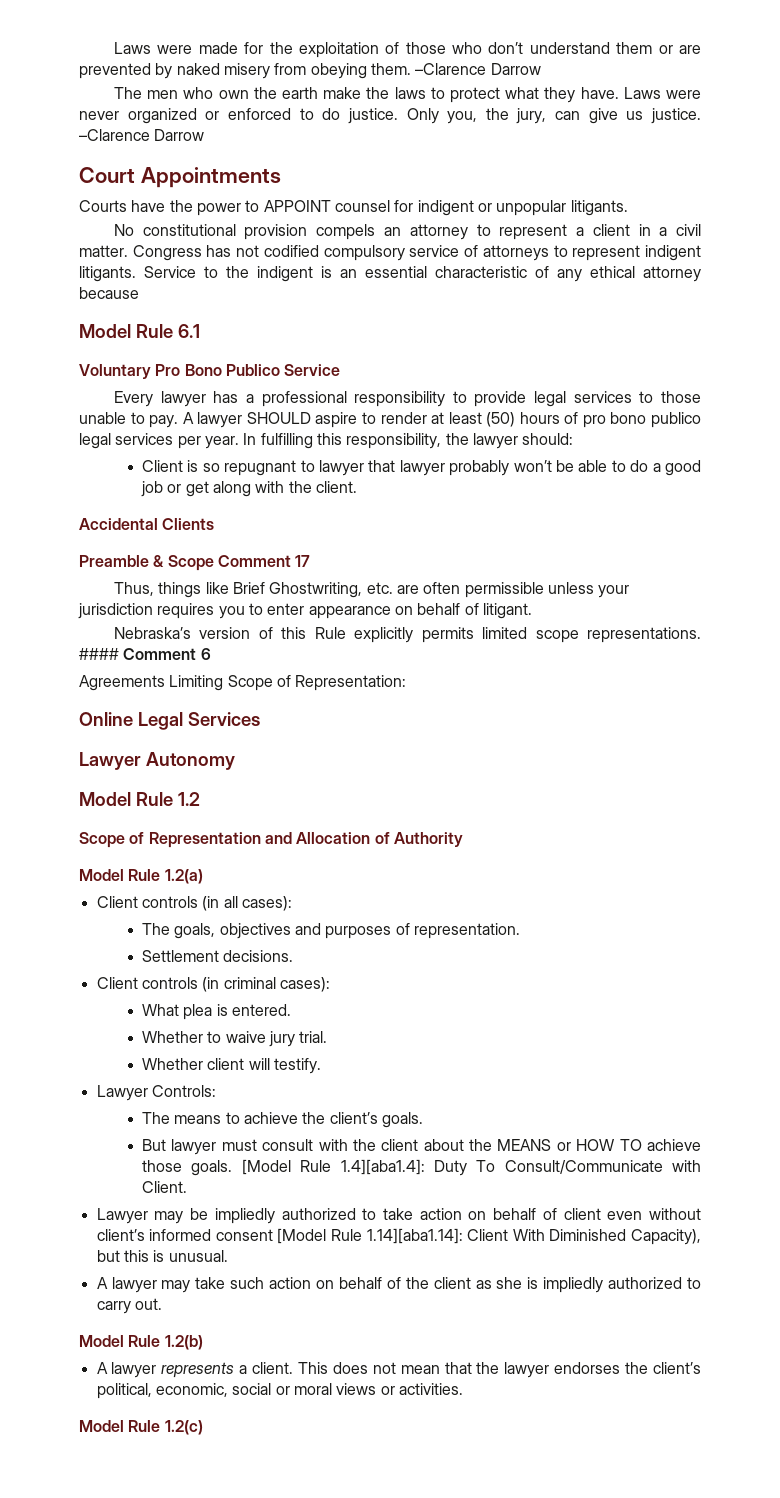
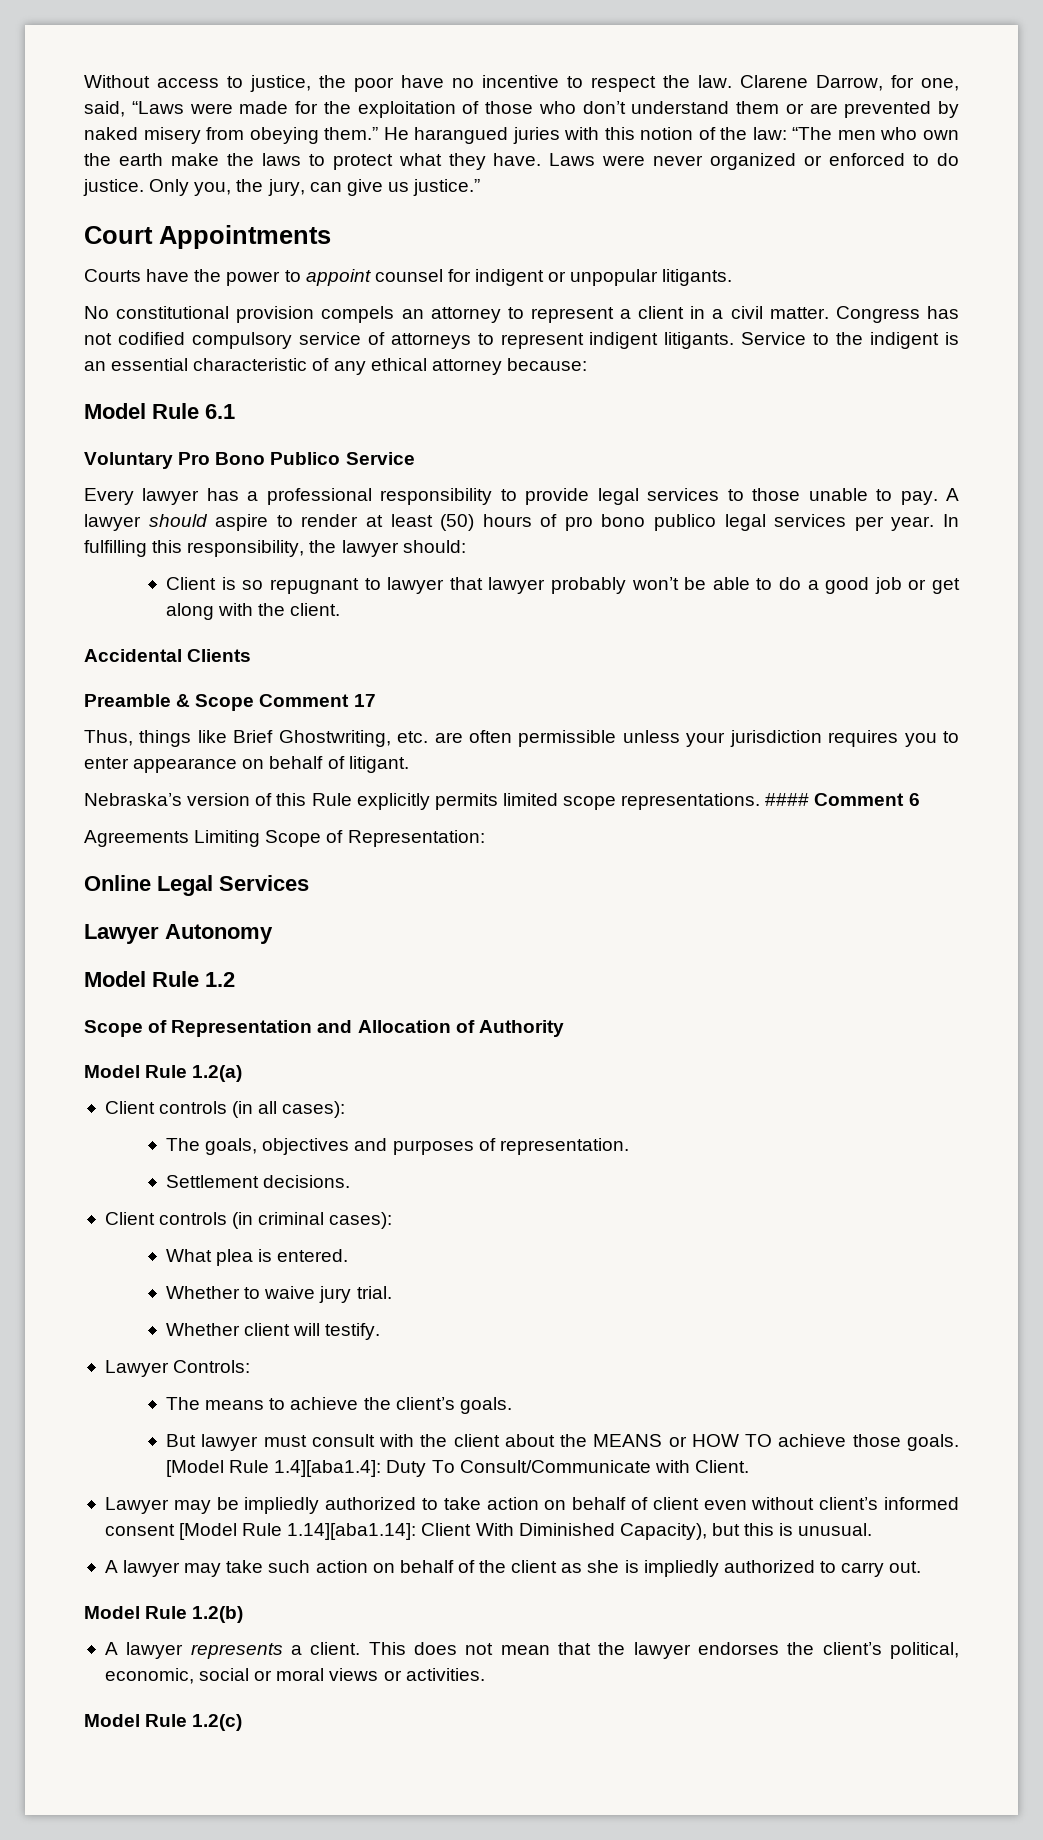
- Laws were made for the exploitation of those who don’t understand them or are prevented by naked misery from obeying them. –Clarence Darrow
- The men who own the earth make the laws to protect what they have.
+ Without access to justice, the poor have no incentive to respect the law. Clarene Darrow, for one, said, “Laws were made for the exploitation of those who don’t understand them or are prevented by naked misery from obeying them.” He harangued juries with this notion of the law: “The men who own the earth make the laws to protect what they have.
- Only you, the jury, can give us justice. –Clarence Darrow
+ Only you, the jury, can give us justice.”
- Courts have the power to APPOINT counsel for indigent or unpopular litigants.
+ Courts have the power to appoint counsel for indigent or unpopular litigants.
- Service to the indigent is an essential characteristic of any ethical attorney because
+ Service to the indigent is an essential characteristic of any ethical attorney because:
- A lawyer SHOULD aspire to render at least (50) hours of pro bono publico legal services per year.
+ A lawyer should aspire to render at least (50) hours of pro bono publico legal services per year.

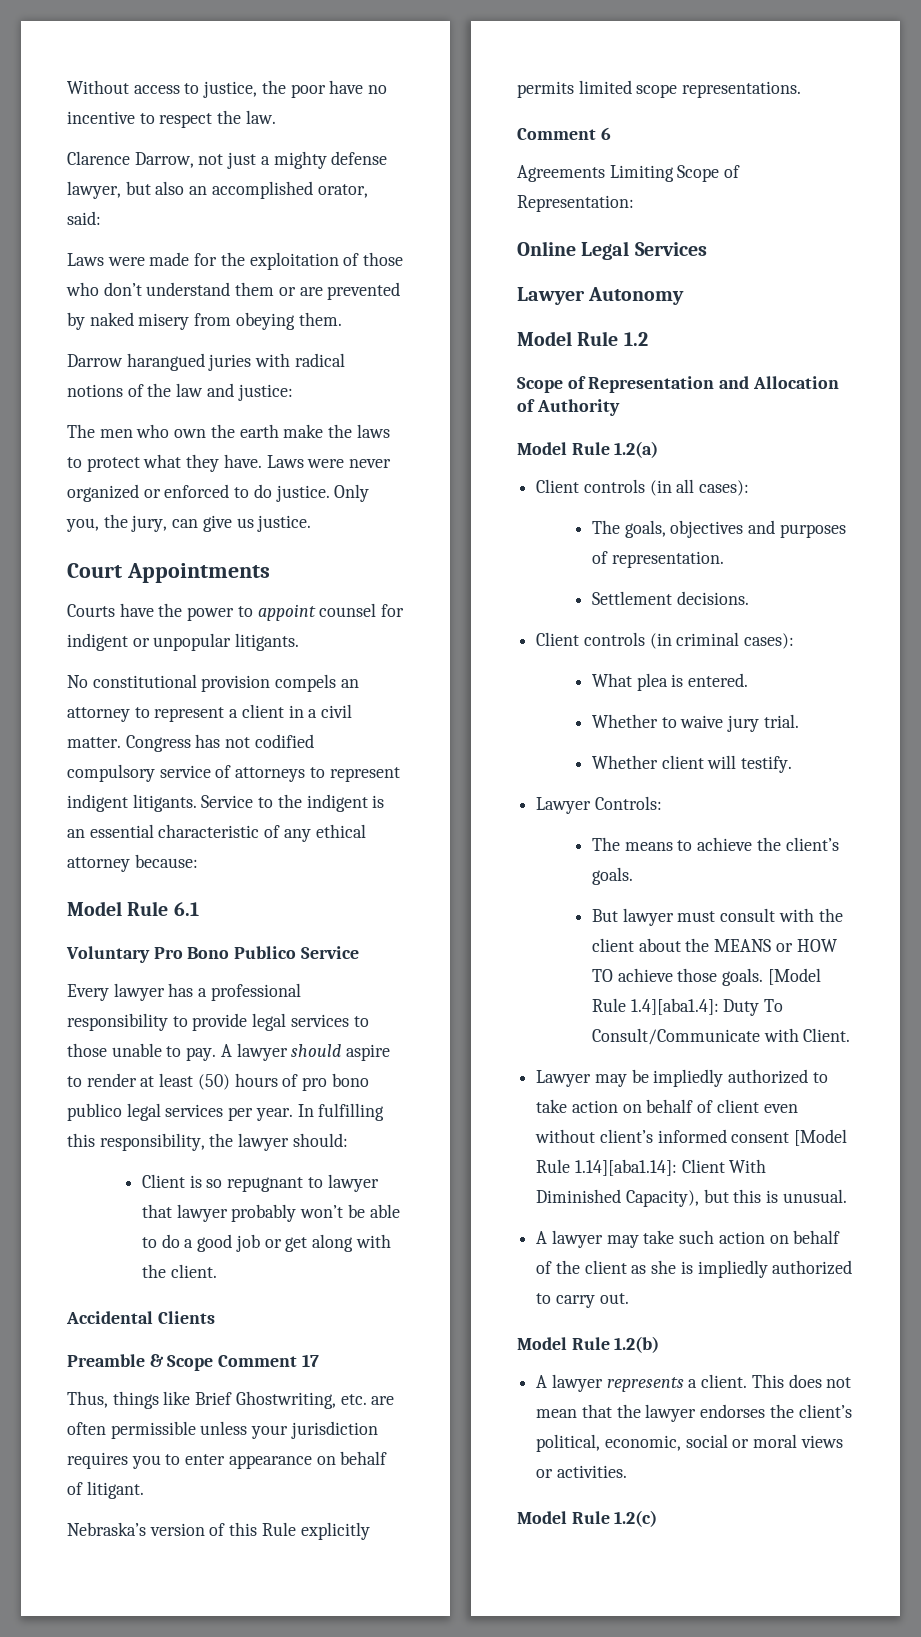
- Without access to justice, the poor have no incentive to respect the law. Clarene Darrow, for one, said, “Laws were made for the exploitation of those who don’t understand them or are prevented by naked misery from obeying them.” He harangued juries with this notion of the law: “The men who own the earth make the laws to protect what they have.
+ Without access to justice, the poor have no incentive to respect the law.
+ Clarence Darrow, not just a mighty defense lawyer, but also an accomplished orator, said:
+ Laws were made for the exploitation of those who don’t understand them or are prevented by naked misery from obeying them.
+ Darrow harangued juries with radical notions of the law and justice:
+ The men who own the earth make the laws to protect what they have.
- Only you, the jury, can give us justice.”
+ Only you, the jury, can give us justice.
- Nebraska’s version of this Rule explicitly permits limited scope representations. #### Comment 6
+ Nebraska’s version of this Rule explicitly permits limited scope representations.
+ Comment 6

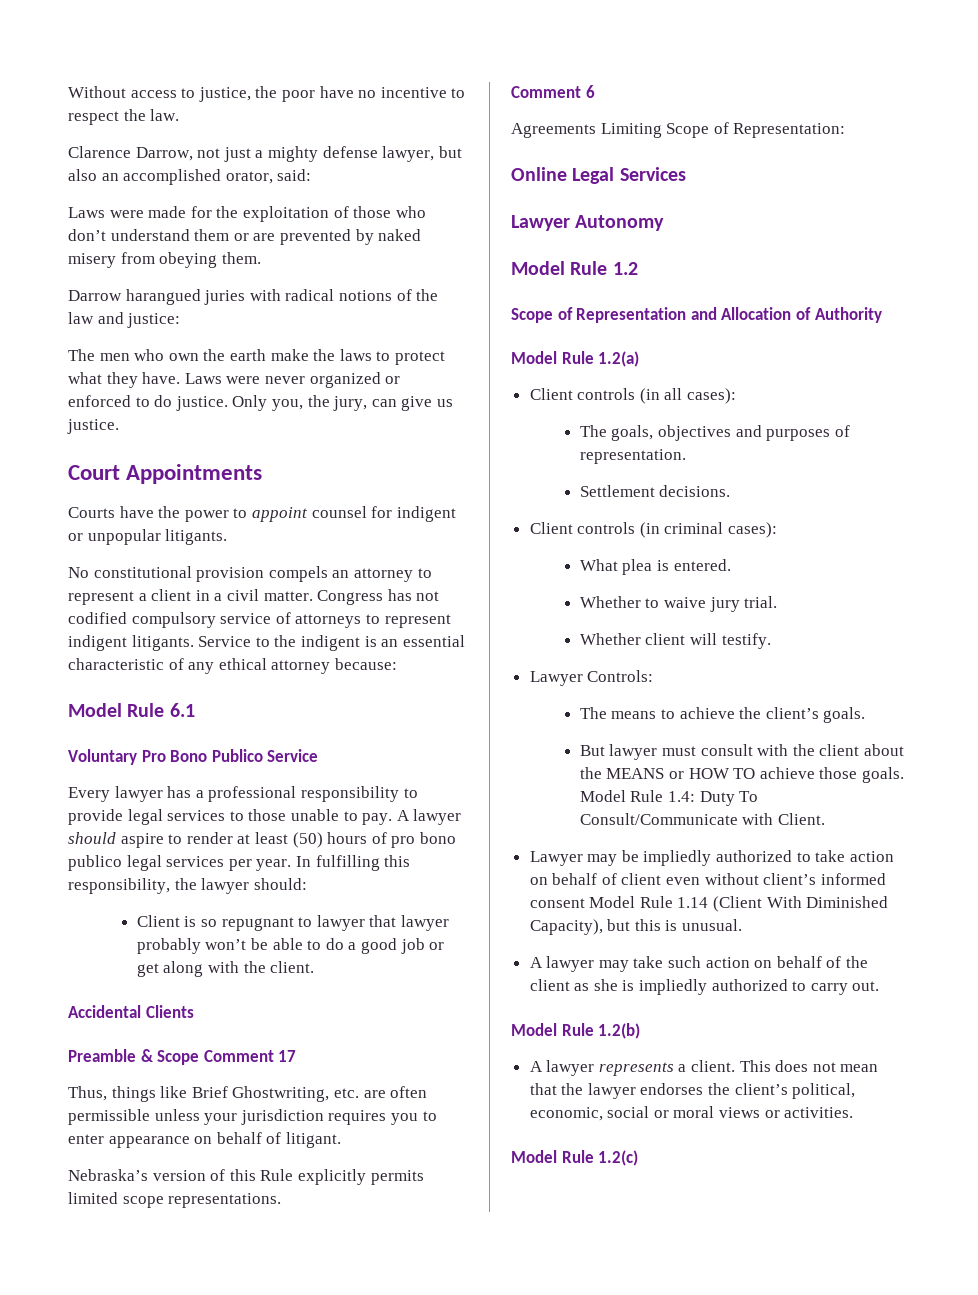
- [Model Rule 1.4][aba1.4]: Duty To Consult/Communicate with Client.
+ Model Rule 1.4: Duty To Consult/Communicate with Client.
- Lawyer may be impliedly authorized to take action on behalf of client even without client’s informed consent [Model Rule 1.14][aba1.14]: Client With Diminished Capacity), but this is unusual.
+ Lawyer may be impliedly authorized to take action on behalf of client even without client’s informed consent Model Rule 1.14 (Client With Diminished Capacity), but this is unusual.

